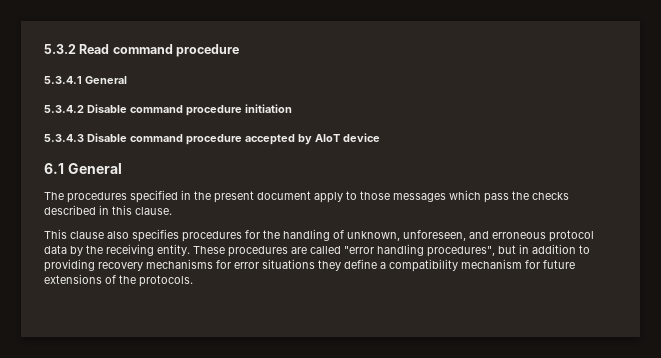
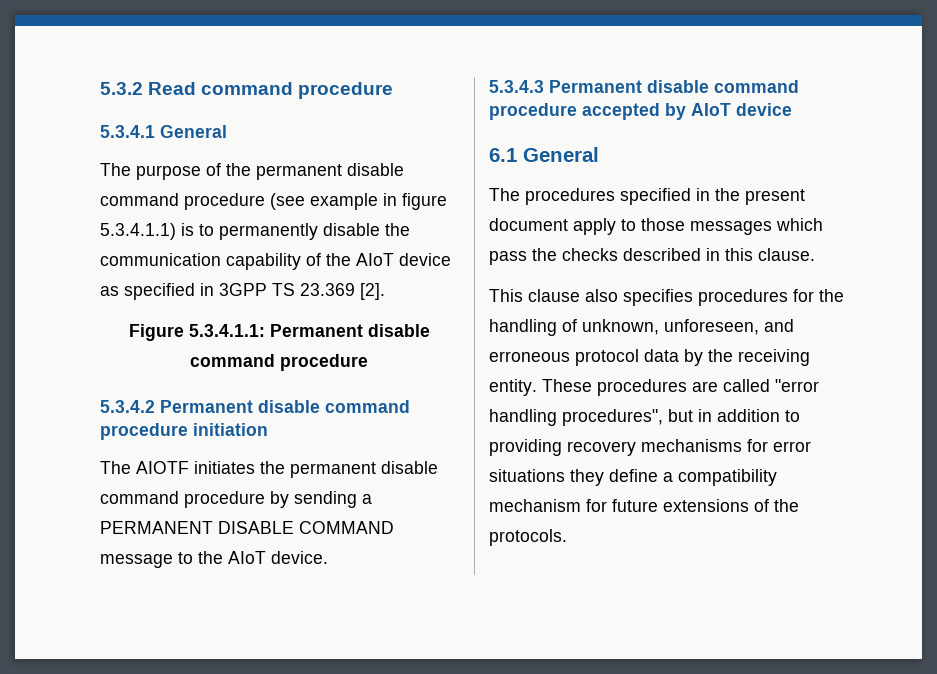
+ The purpose of the permanent disable command procedure (see example in figure 5.3.4.1.1) is to permanently disable the communication capability of the AIoT device as specified in 3GPP TS 23.369 [2].
+ Figure 5.3.4.1.1: Permanent disable command procedure
- 5.3.4.2 Disable command procedure initiation
+ 5.3.4.2 Permanent disable command procedure initiation
+ The AIOTF initiates the permanent disable command procedure by sending a PERMANENT DISABLE COMMAND message to the AIoT device.
- 5.3.4.3 Disable command procedure accepted by AIoT device
+ 5.3.4.3 Permanent disable command procedure accepted by AIoT device

